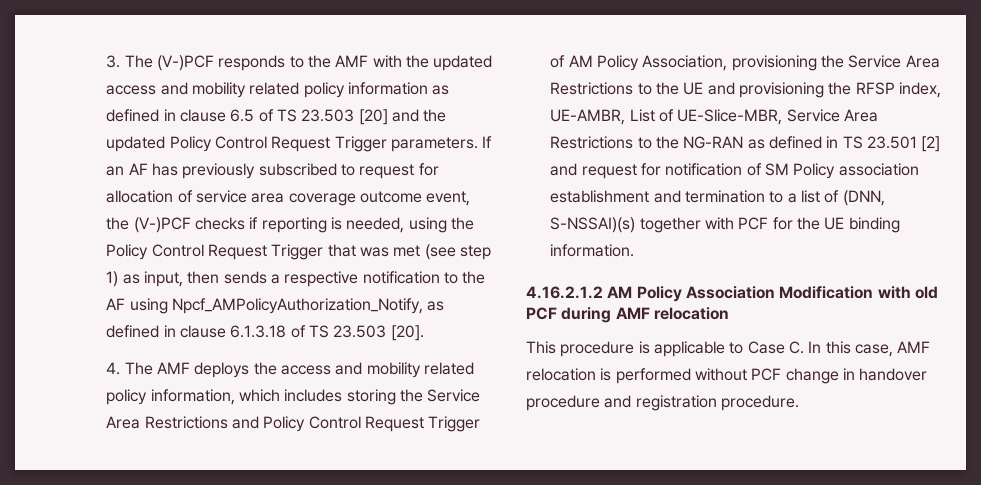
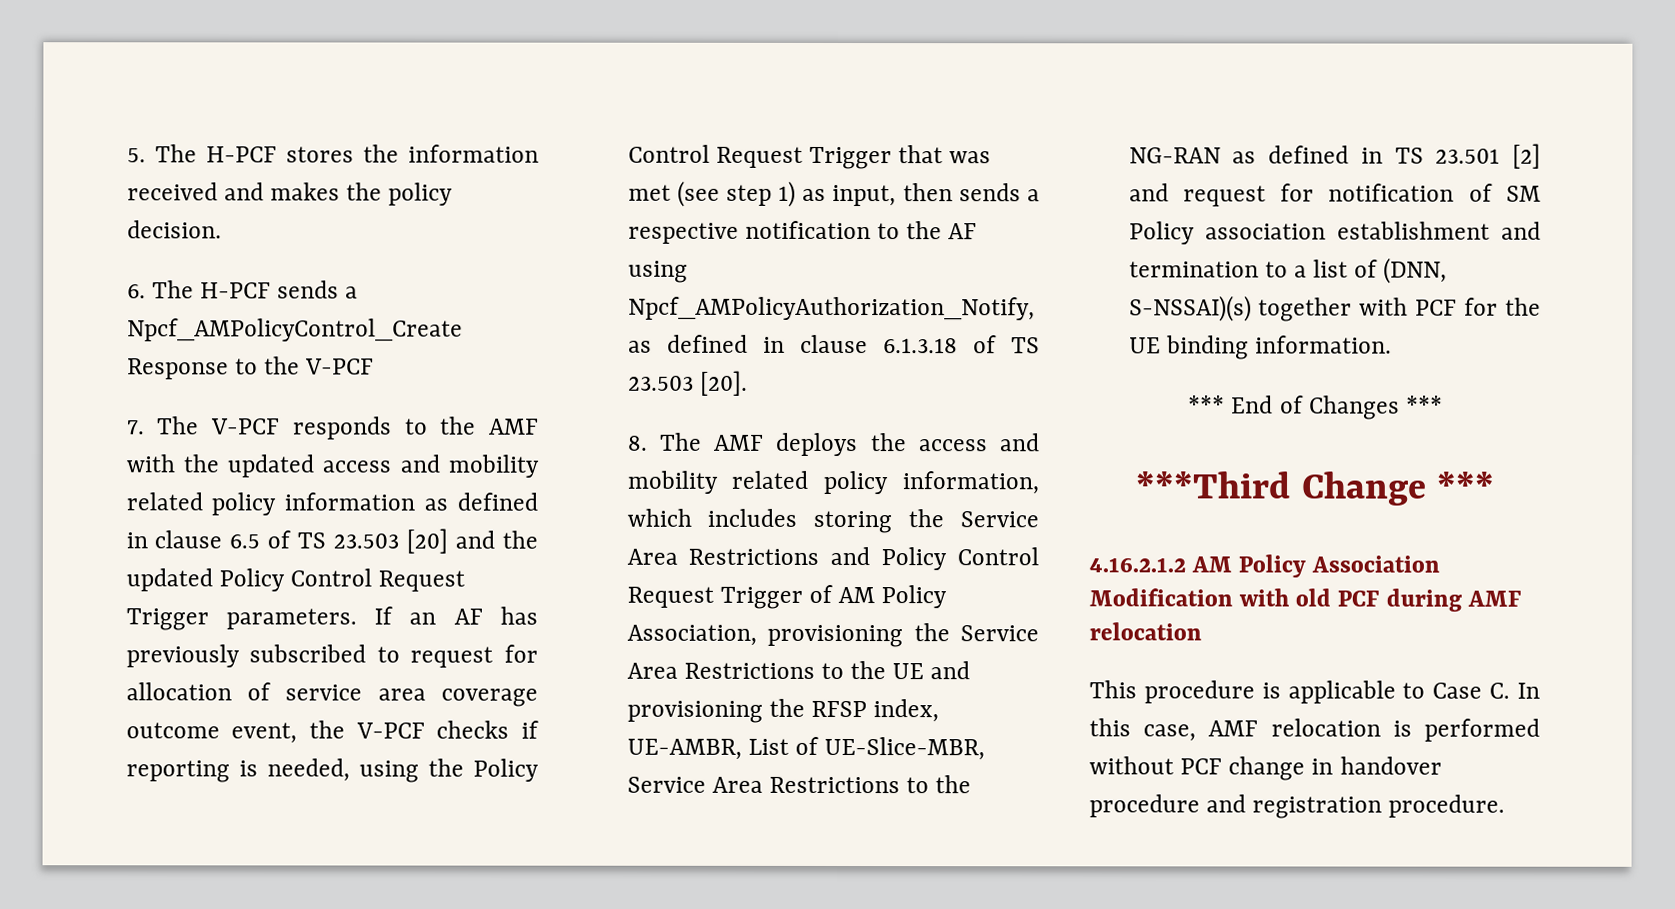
- 3. The (V-)PCF responds to the AMF with the updated access and mobility related policy information as defined in clause 6.5 of TS 23.503 [20] and the updated Policy Control Request Trigger parameters.
+ 5. The H-PCF stores the information received and makes the policy decision.
+ 6. The H-PCF sends a Npcf_AMPolicyControl_Create Response to the V-PCF
+ 7. The V-PCF responds to the AMF with the updated access and mobility related policy information as defined in clause 6.5 of TS 23.503 [20] and the updated Policy Control Request Trigger parameters.
- If an AF has previously subscribed to request for allocation of service area coverage outcome event, the (V-)PCF checks if reporting is needed, using the Policy Control Request Trigger that was met (see step 1) as input, then sends a respective notification to the AF using Npcf_AMPolicyAuthorization_Notify, as defined in clause 6.1.3.18 of TS 23.503 [20].
+ If an AF has previously subscribed to request for allocation of service area coverage outcome event, the V-PCF checks if reporting is needed, using the Policy Control Request Trigger that was met (see step 1) as input, then sends a respective notification to the AF using Npcf_AMPolicyAuthorization_Notify, as defined in clause 6.1.3.18 of TS 23.503 [20].
- 4. The AMF deploys the access and mobility related policy information, which includes storing the Service Area Restrictions and Policy Control Request Trigger of AM Policy Association, provisioning the Service Area Restrictions to the UE and provisioning the RFSP index, UE-AMBR, List of UE-Slice-MBR, Service Area Restrictions to the NG-RAN as defined in TS 23.501 [2] and request for notification of SM Policy association establishment and termination to a list of (DNN, S-NSSAI)(s) together with PCF for the UE binding information.
+ 8. The AMF deploys the access and mobility related policy information, which includes storing the Service Area Restrictions and Policy Control Request Trigger of AM Policy Association, provisioning the Service Area Restrictions to the UE and provisioning the RFSP index, UE-AMBR, List of UE-Slice-MBR, Service Area Restrictions to the NG-RAN as defined in TS 23.501 [2] and request for notification of SM Policy association establishment and termination to a list of (DNN, S-NSSAI)(s) together with PCF for the UE binding information.
+ *** End of Changes ***
+ ***Third Change ***

